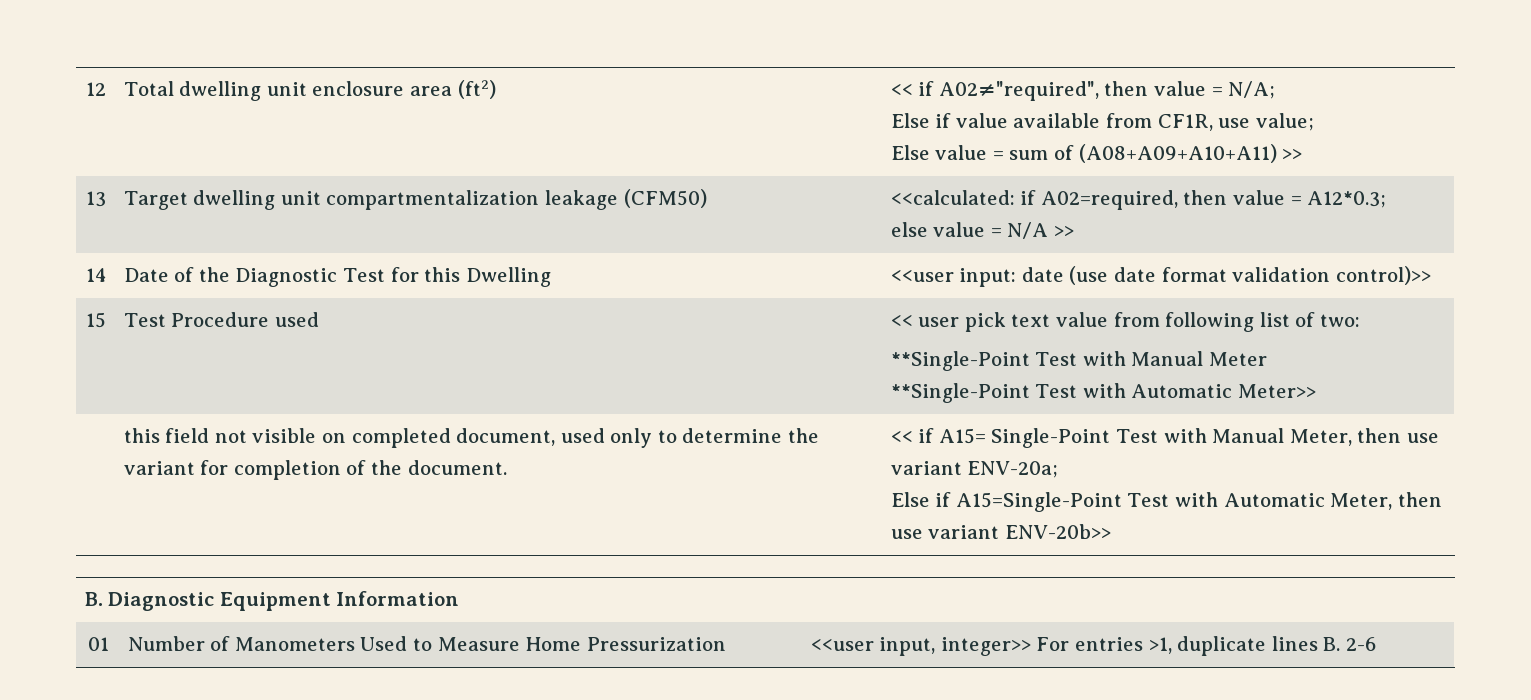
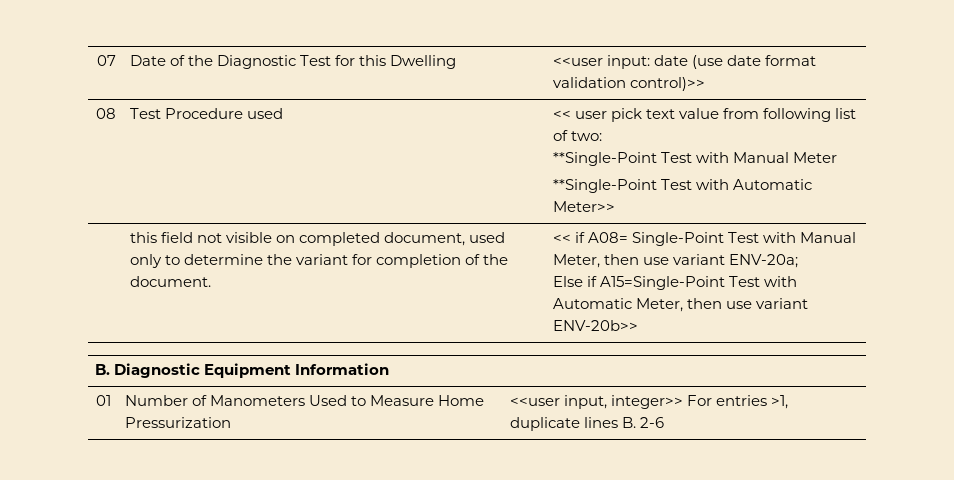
- 12 | Total dwelling unit enclosure area (ft2) | << if A02≠"required", then value = N/A;
- Else if value available from CF1R, use value;
- Else value = sum of (A08+A09+A10+A11) >>
- 13 | Target dwelling unit compartmentalization leakage (CFM50) | <<calculated: if A02=required, then value = A12*0.3;
- else value = N/A >>
- 14 | Date of the Diagnostic Test for this Dwelling | <<user input: date (use date format validation control)>>
+ 07 | Date of the Diagnostic Test for this Dwelling | <<user input: date (use date format validation control)>>
- 15 | Test Procedure used | << user pick text value from following list of two:
+ 08 | Test Procedure used | << user pick text value from following list of two:
- << if A15= Single-Point Test with Manual Meter, then use variant ENV-20a;
+ << if A08= Single-Point Test with Manual Meter, then use variant ENV-20a;

